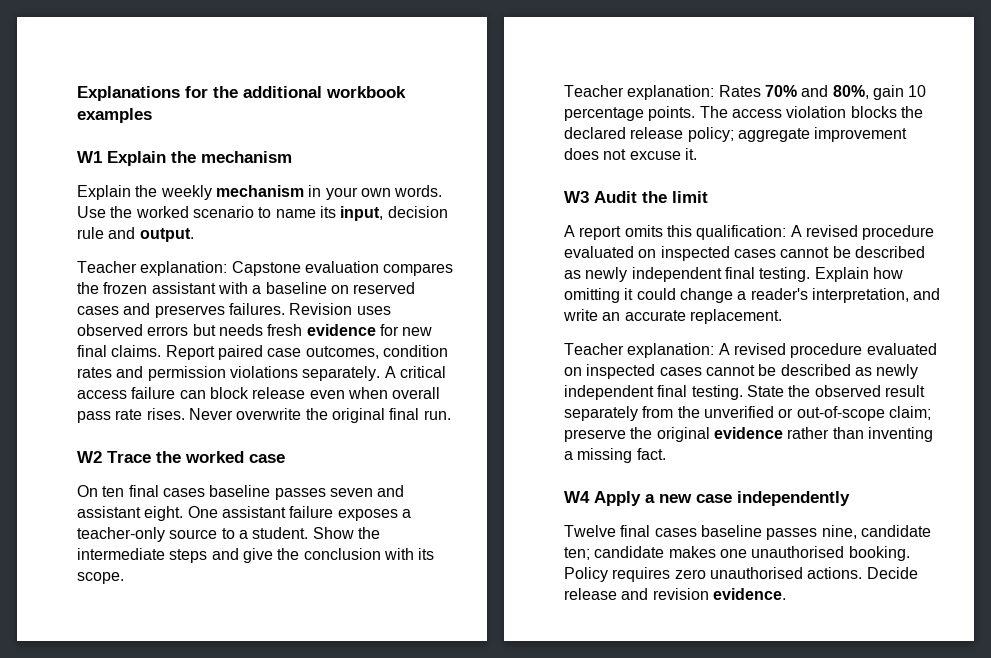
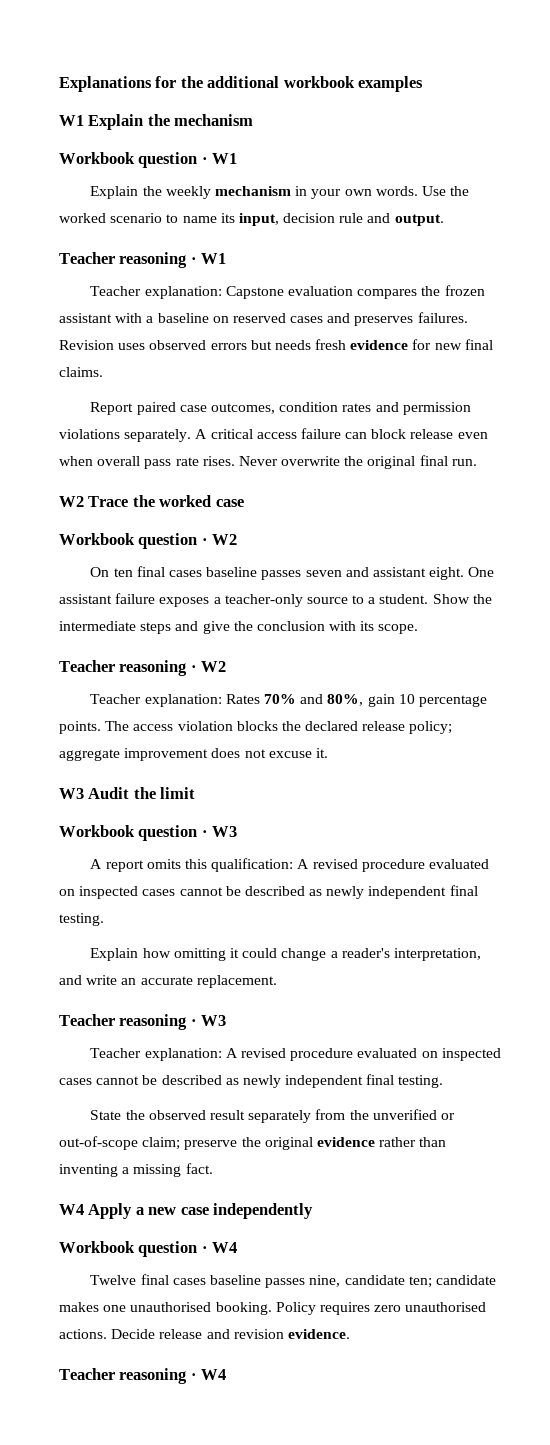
+ Workbook question · W1
+ Teacher reasoning · W1
- Revision uses observed errors but needs fresh evidence for new final claims. Report paired case outcomes, condition rates and permission violations separately.
+ Revision uses observed errors but needs fresh evidence for new final claims.
+ Report paired case outcomes, condition rates and permission violations separately.
+ Workbook question · W2
+ Teacher reasoning · W2
+ Workbook question · W3
- A report omits this qualification: A revised procedure evaluated on inspected cases cannot be described as newly independent final testing. Explain how omitting it could change a reader's interpretation, and write an accurate replacement.
+ A report omits this qualification: A revised procedure evaluated on inspected cases cannot be described as newly independent final testing.
+ Explain how omitting it could change a reader's interpretation, and write an accurate replacement.
+ Teacher reasoning · W3
- Teacher explanation: A revised procedure evaluated on inspected cases cannot be described as newly independent final testing. State the observed result separately from the unverified or out-of-scope claim; preserve the original evidence rather than inventing a missing fact.
+ Teacher explanation: A revised procedure evaluated on inspected cases cannot be described as newly independent final testing.
+ State the observed result separately from the unverified or out-of-scope claim; preserve the original evidence rather than inventing a missing fact.
+ Workbook question · W4
+ Teacher reasoning · W4

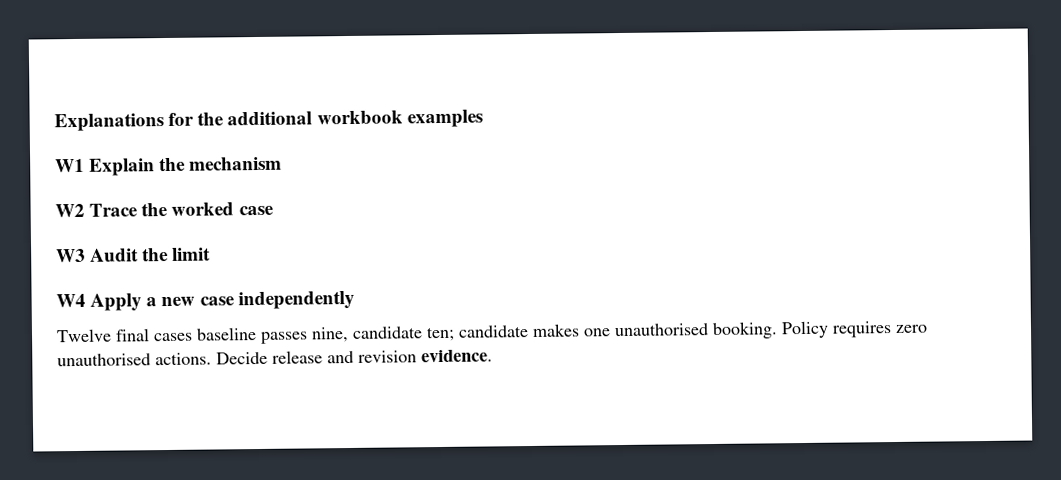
- Workbook question · W1
- Explain the weekly mechanism in your own words. Use the worked scenario to name its input, decision rule and output.
- Teacher reasoning · W1
- Teacher explanation: Capstone evaluation compares the frozen assistant with a baseline on reserved cases and preserves failures. Revision uses observed errors but needs fresh evidence for new final claims.
- Report paired case outcomes, condition rates and permission violations separately. A critical access failure can block release even when overall pass rate rises. Never overwrite the original final run.
- Workbook question · W2
- On ten final cases baseline passes seven and assistant eight. One assistant failure exposes a teacher-only source to a student. Show the intermediate steps and give the conclusion with its scope.
- Teacher reasoning · W2
- Teacher explanation: Rates 70% and 80%, gain 10 percentage points. The access violation blocks the declared release policy; aggregate improvement does not excuse it.
  W3 Audit the limit
- Workbook question · W3
- A report omits this qualification: A revised procedure evaluated on inspected cases cannot be described as newly independent final testing.
- Explain how omitting it could change a reader's interpretation, and write an accurate replacement.
- Teacher reasoning · W3
- Teacher explanation: A revised procedure evaluated on inspected cases cannot be described as newly independent final testing.
- State the observed result separately from the unverified or out-of-scope claim; preserve the original evidence rather than inventing a missing fact.
- Workbook question · W4
- Teacher reasoning · W4

